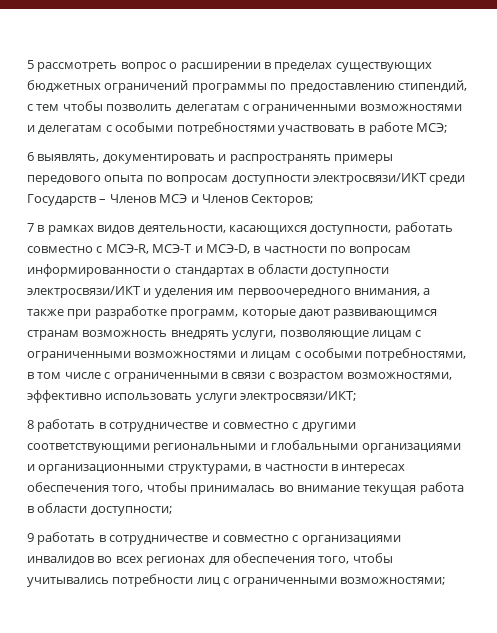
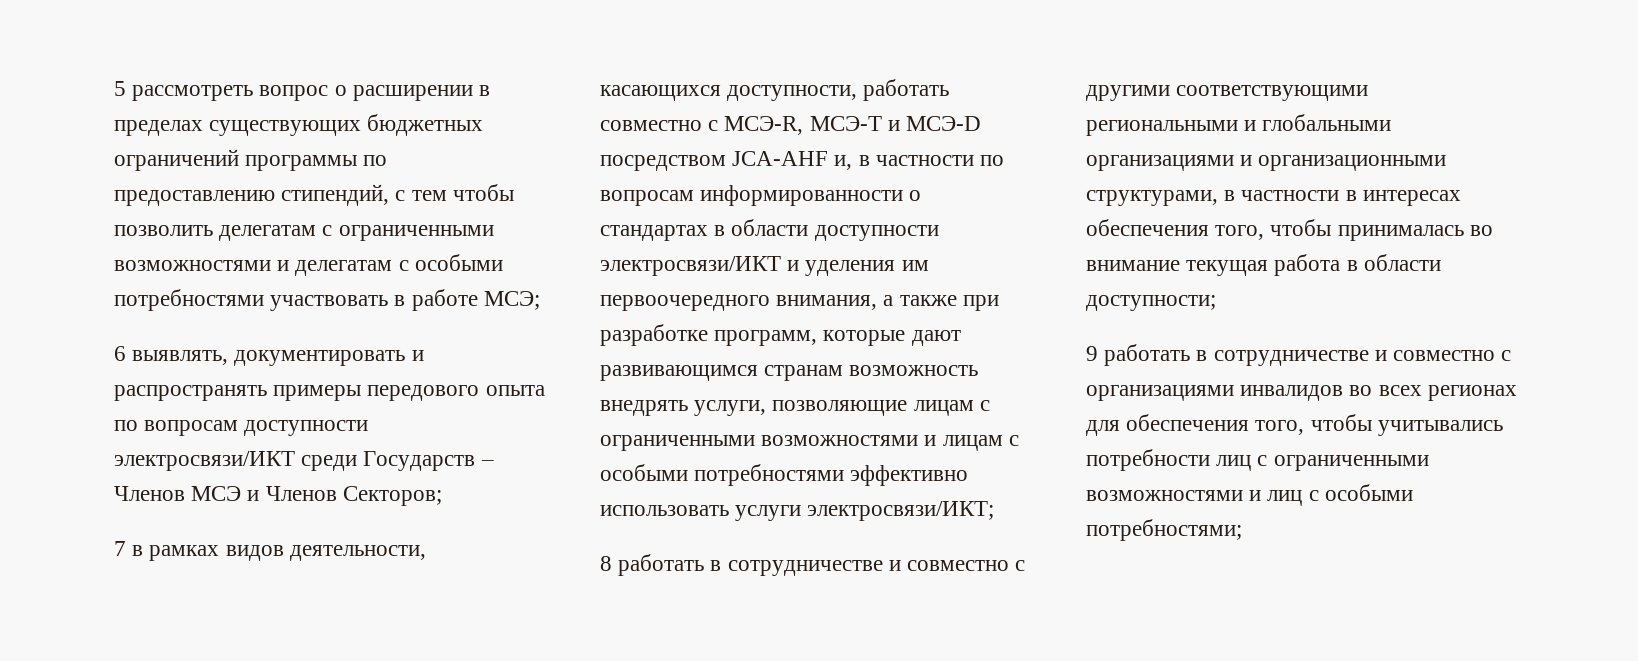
- 7 в рамках видов деятельности, касающихся доступности, работать совместно с МСЭ-R, МСЭ-Т и МСЭ-D, в частности по вопросам информированности о стандартах в области доступности электросвязи/ИКТ и уделения им первоочередного внимания, а также при разработке программ, которые дают развивающимся странам возможность внедрять услуги, позволяющие лицам с ограниченными возможностями и лицам с особыми потребностями, в том числе с ограниченными в связи с возрастом возможностями, эффективно использовать услуги электросвязи/ИКТ;
+ 7 в рамках видов деятельности, касающихся доступности, работать совместно с МСЭ-R, МСЭ-Т и МСЭ-D посредством JCA-AHF и, в частности по вопросам информированности о стандартах в области доступности электросвязи/ИКТ и уделения им первоочередного внимания, а также при разработке программ, которые дают развивающимся странам возможность внедрять услуги, позволяющие лицам с ограниченными возможностями и лицам с особыми потребностями эффективно использовать услуги электросвязи/ИКТ;
- 9 работать в сотрудничестве и совместно с организациями инвалидов во всех регионах для обеспечения того, чтобы учитывались потребности лиц с ограниченными возможностями;
+ 9 работать в сотрудничестве и совместно с организациями инвалидов во всех регионах для обеспечения того, чтобы учитывались потребности лиц с ограниченными возможностями и лиц с особыми потребностями;

